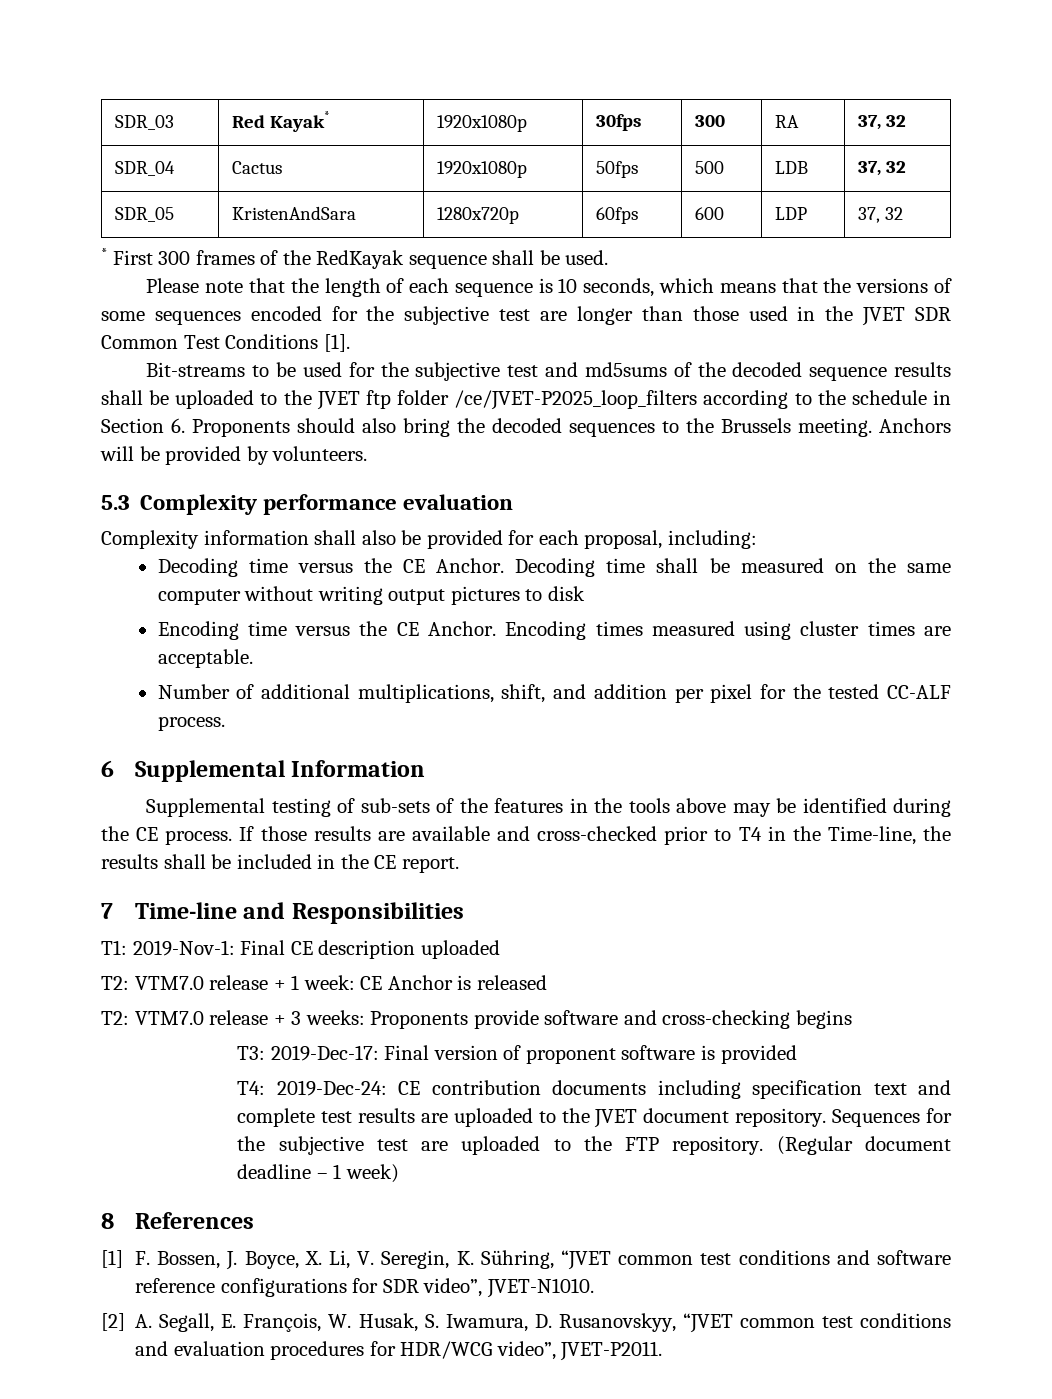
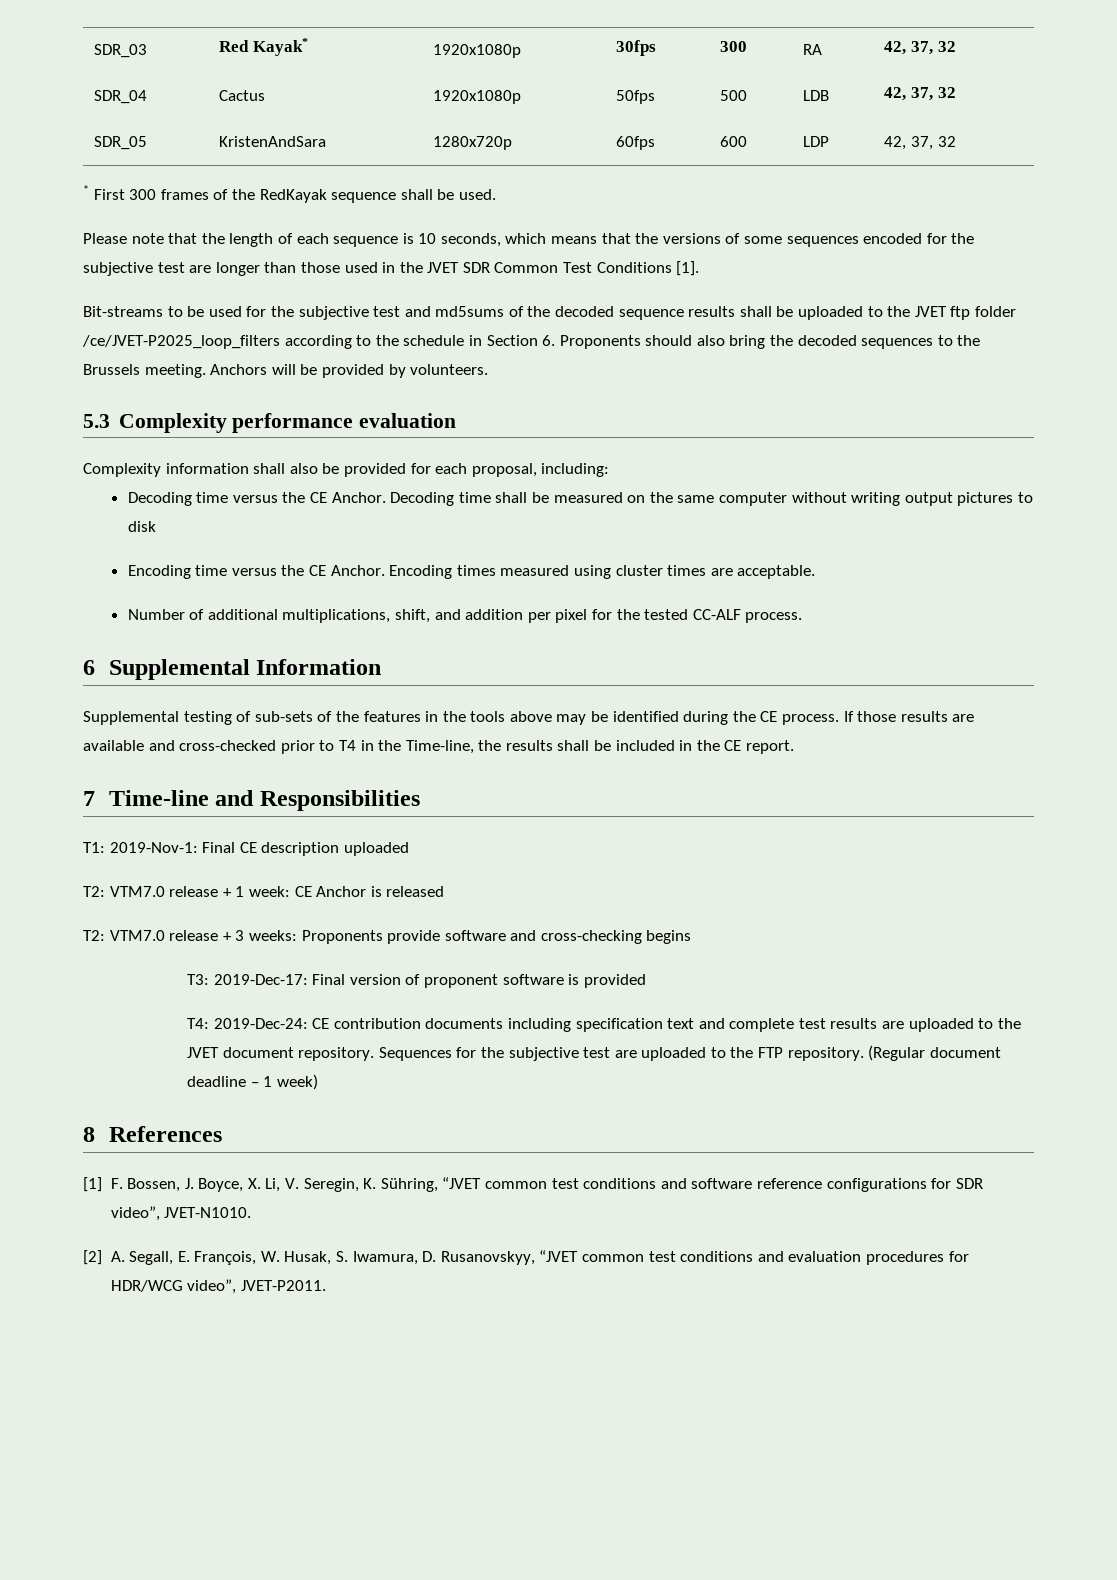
- SDR_03 | Red Kayak* | 1920x1080p | 30fps | 300 | RA | 37, 32
+ SDR_03 | Red Kayak* | 1920x1080p | 30fps | 300 | RA | 42, 37, 32
- SDR_04 | Cactus | 1920x1080p | 50fps | 500 | LDB | 37, 32
+ SDR_04 | Cactus | 1920x1080p | 50fps | 500 | LDB | 42, 37, 32
- SDR_05 | KristenAndSara | 1280x720p | 60fps | 600 | LDP | 37, 32
+ SDR_05 | KristenAndSara | 1280x720p | 60fps | 600 | LDP | 42, 37, 32

